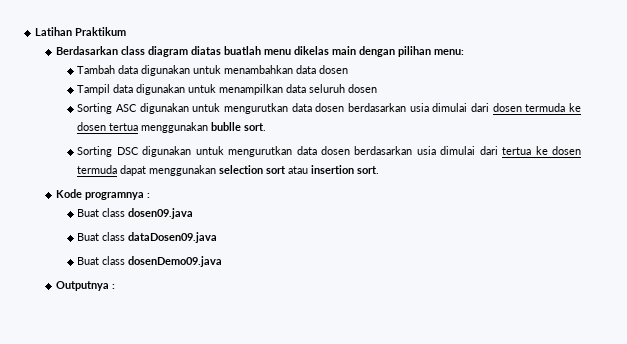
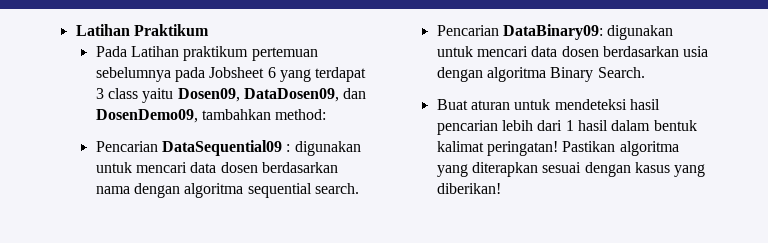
- Berdasarkan class diagram diatas buatlah menu dikelas main dengan pilihan menu:
- Tambah data digunakan untuk menambahkan data dosen
- Tampil data digunakan untuk menampilkan data seluruh dosen
- Sorting ASC digunakan untuk mengurutkan data dosen berdasarkan usia dimulai dari dosen termuda ke dosen tertua menggunakan bublle sort.
- Sorting DSC digunakan untuk mengurutkan data dosen berdasarkan usia dimulai dari tertua ke dosen termuda dapat menggunakan selection sort atau insertion sort.
- Kode programnya :
- Buat class dosen09.java
- Buat class dataDosen09.java
- Buat class dosenDemo09.java
- Outputnya :
+ Pada Latihan praktikum pertemuan sebelumnya pada Jobsheet 6 yang terdapat 3 class yaitu Dosen09, DataDosen09, dan DosenDemo09, tambahkan method:
+ Pencarian DataSequential09 : digunakan untuk mencari data dosen berdasarkan nama dengan algoritma sequential search.
+ Pencarian DataBinary09: digunakan untuk mencari data dosen berdasarkan usia dengan algoritma Binary Search.
+ Buat aturan untuk mendeteksi hasil pencarian lebih dari 1 hasil dalam bentuk kalimat peringatan! Pastikan algoritma yang diterapkan sesuai dengan kasus yang diberikan!

